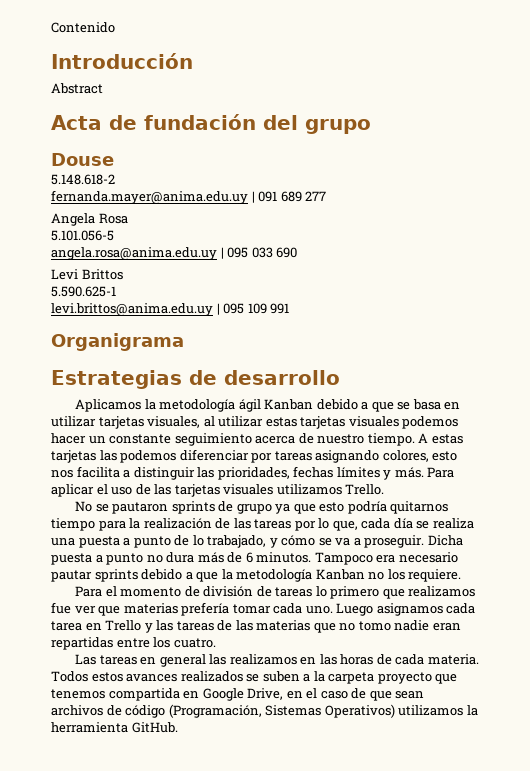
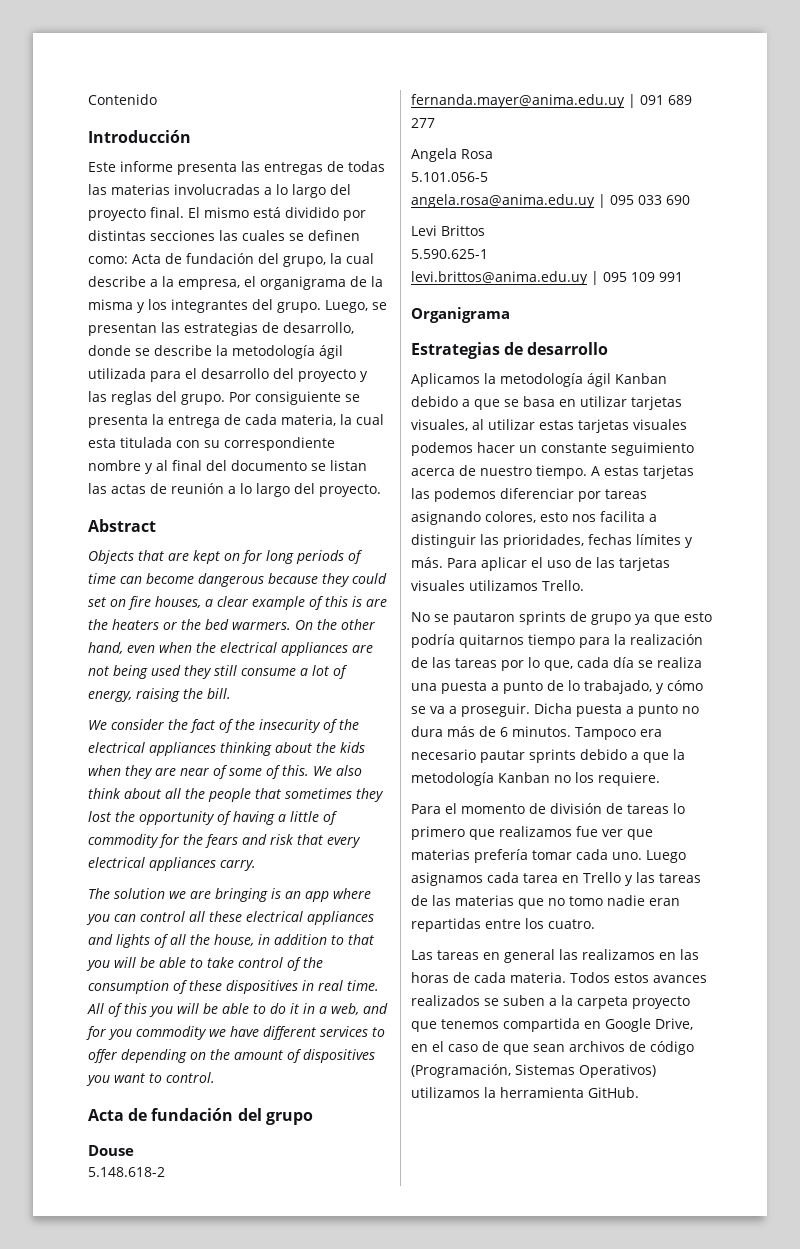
+ Este informe presenta las entregas de todas las materias involucradas a lo largo del proyecto final. El mismo está dividido por distintas secciones las cuales se definen como: Acta de fundación del grupo, la cual describe a la empresa, el organigrama de la misma y los integrantes del grupo. Luego, se presentan las estrategias de desarrollo, donde se describe la metodología ágil utilizada para el desarrollo del proyecto y las reglas del grupo. Por consiguiente se presenta la entrega de cada materia, la cual esta titulada con su correspondiente nombre y al final del documento se listan las actas de reunión a lo largo del proyecto.
  Abstract
+ Objects that are kept on for long periods of time can become dangerous because they could set on fire houses, a clear example of this is are the heaters or the bed warmers. On the other hand, even when the electrical appliances are not being used they still consume a lot of energy, raising the bill.
+ We consider the fact of the insecurity of the electrical appliances thinking about the kids when they are near of some of this. We also think about all the people that sometimes they lost the opportunity of having a little of commodity for the fears and risk that every electrical appliances carry.
+ The solution we are bringing is an app where you can control all these electrical appliances and lights of all the house, in addition to that you will be able to take control of the consumption of these dispositives in real time. All of this you will be able to do it in a web, and for you commodity we have different services to offer depending on the amount of dispositives you want to control.

